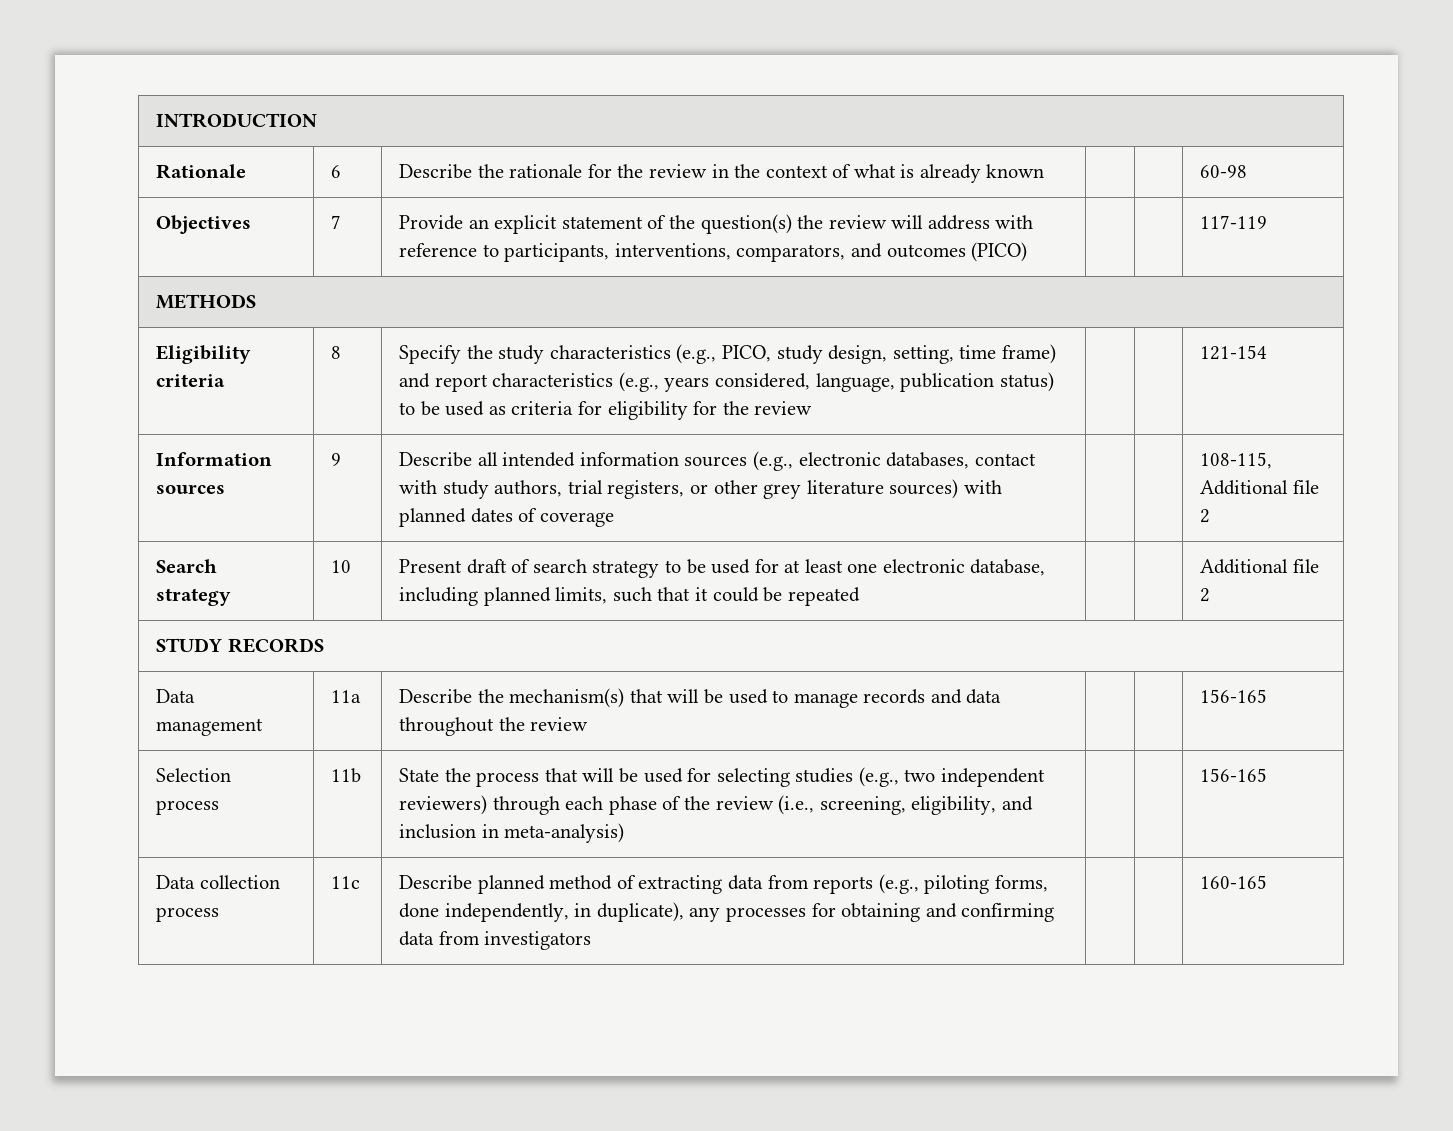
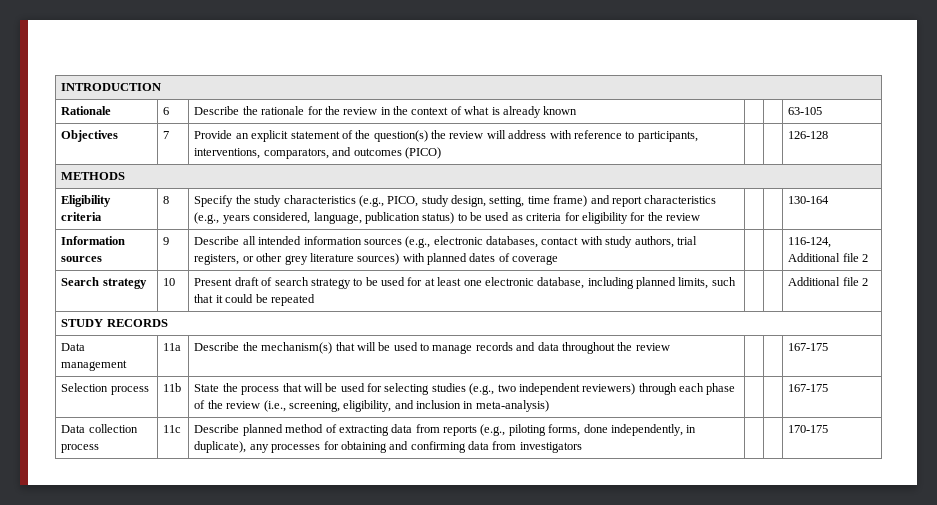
- Rationale | 6 | Describe the rationale for the review in the context of what is already known | | | 60-98
+ Rationale | 6 | Describe the rationale for the review in the context of what is already known | | | 63-105
- Objectives | 7 | Provide an explicit statement of the question(s) the review will address with reference to participants, interventions, comparators, and outcomes (PICO) | | | 117-119
+ Objectives | 7 | Provide an explicit statement of the question(s) the review will address with reference to participants, interventions, comparators, and outcomes (PICO) | | | 126-128
- Eligibility criteria | 8 | Specify the study characteristics (e.g., PICO, study design, setting, time frame) and report characteristics (e.g., years considered, language, publication status) to be used as criteria for eligibility for the review | | | 121-154
+ Eligibility criteria | 8 | Specify the study characteristics (e.g., PICO, study design, setting, time frame) and report characteristics (e.g., years considered, language, publication status) to be used as criteria for eligibility for the review | | | 130-164
- Information sources | 9 | Describe all intended information sources (e.g., electronic databases, contact with study authors, trial registers, or other grey literature sources) with planned dates of coverage | | | 108-115, Additional file 2
+ Information sources | 9 | Describe all intended information sources (e.g., electronic databases, contact with study authors, trial registers, or other grey literature sources) with planned dates of coverage | | | 116-124, Additional file 2
- Data management | 11a | Describe the mechanism(s) that will be used to manage records and data throughout the review | | | 156-165
+ Data management | 11a | Describe the mechanism(s) that will be used to manage records and data throughout the review | | | 167-175
- Selection process | 11b | State the process that will be used for selecting studies (e.g., two independent reviewers) through each phase of the review (i.e., screening, eligibility, and inclusion in meta-analysis) | | | 156-165
+ Selection process | 11b | State the process that will be used for selecting studies (e.g., two independent reviewers) through each phase of the review (i.e., screening, eligibility, and inclusion in meta-analysis) | | | 167-175
- Data collection process | 11c | Describe planned method of extracting data from reports (e.g., piloting forms, done independently, in duplicate), any processes for obtaining and confirming data from investigators | | | 160-165
+ Data collection process | 11c | Describe planned method of extracting data from reports (e.g., piloting forms, done independently, in duplicate), any processes for obtaining and confirming data from investigators | | | 170-175

